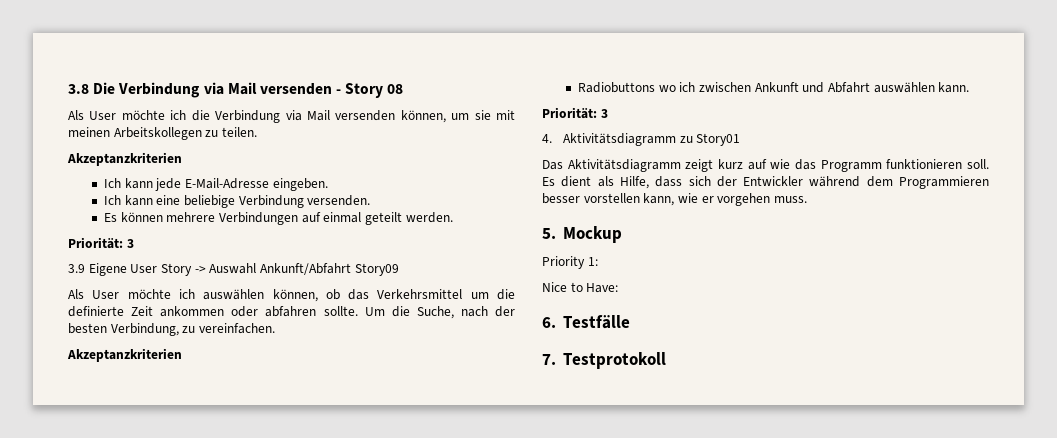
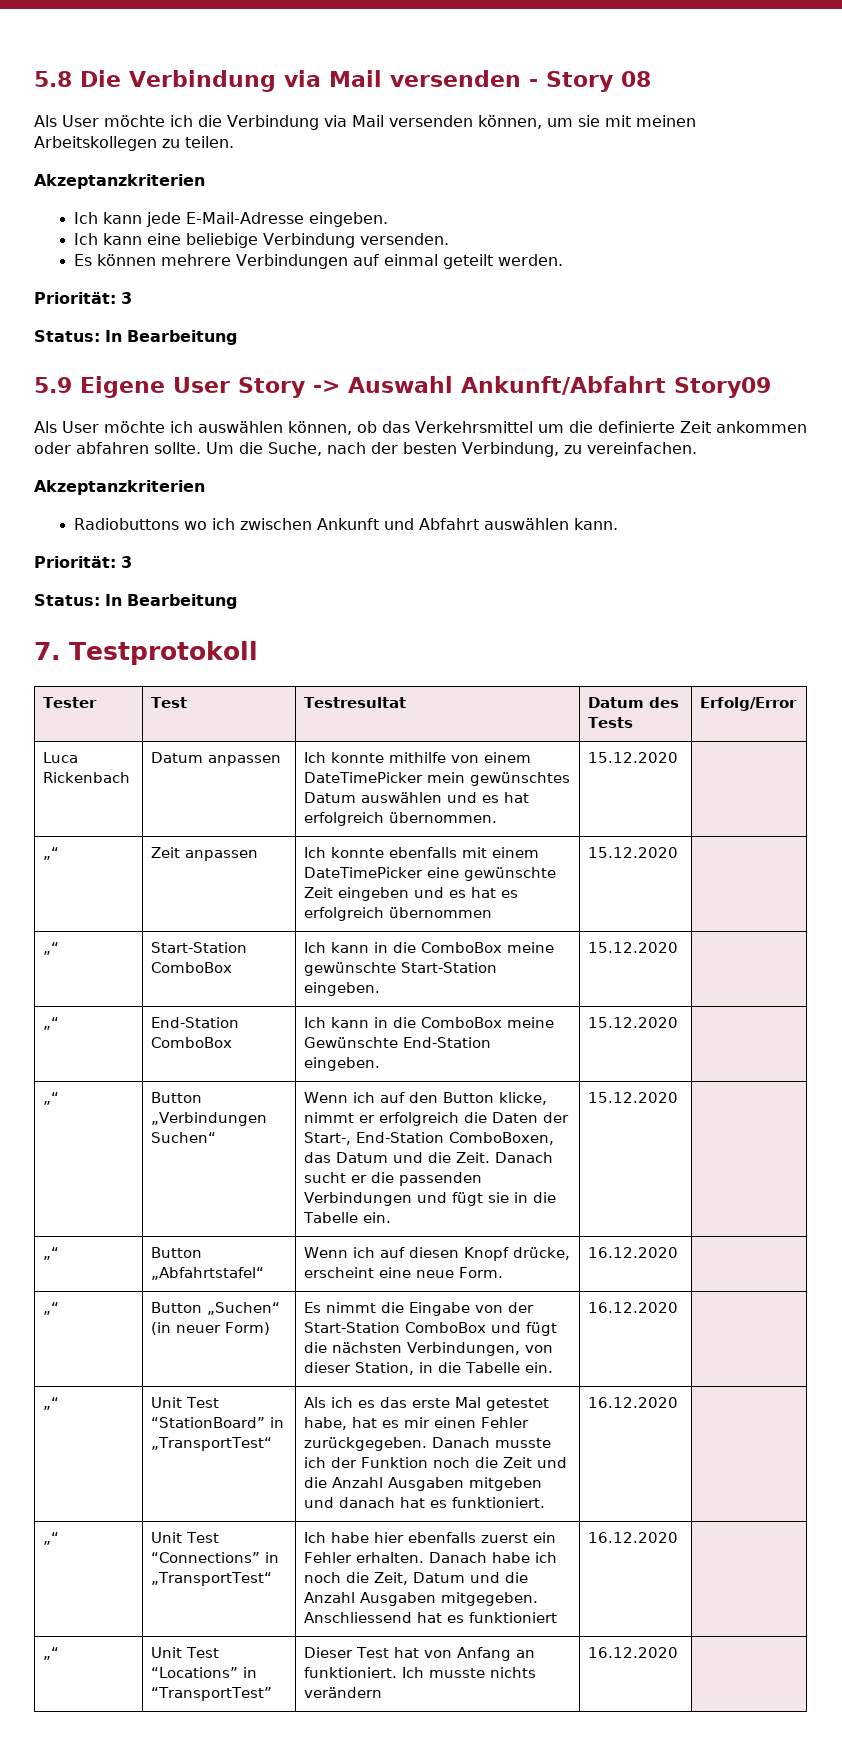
- 3.8 Die Verbindung via Mail versenden - Story 08
+ 5.8 Die Verbindung via Mail versenden - Story 08
  Es können mehrere Verbindungen auf einmal geteilt werden.
  Priorität: 3
- 3.9 Eigene User Story -> Auswahl Ankunft/Abfahrt Story09
+ Status: In Bearbeitung
+ 5.9 Eigene User Story -> Auswahl Ankunft/Abfahrt Story09
  Radiobuttons wo ich zwischen Ankunft und Abfahrt auswählen kann.
  Priorität: 3
- 4. Aktivitätsdiagramm zu Story01
- Das Aktivitätsdiagramm zeigt kurz auf wie das Programm funktionieren soll. Es dient als Hilfe, dass sich der Entwickler während dem Programmieren besser vorstellen kann, wie er vorgehen muss.
- 5. Mockup
- Priority 1:
- Nice to Have:
- 6. Testfälle
+ Status: In Bearbeitung
  7. Testprotokoll
+ Tester | Test | Testresultat | Datum des Tests | Erfolg/Error
+ Luca Rickenbach | Datum anpassen | Ich konnte mithilfe von einem DateTimePicker mein gewünschtes Datum auswählen und es hat erfolgreich übernommen. | 15.12.2020 |
+ „“ | Zeit anpassen | Ich konnte ebenfalls mit einem DateTimePicker eine gewünschte Zeit eingeben und es hat es erfolgreich übernommen | 15.12.2020 |
+ „“ | Start-Station ComboBox | Ich kann in die ComboBox meine gewünschte Start-Station eingeben. | 15.12.2020 |
+ „“ | End-Station ComboBox | Ich kann in die ComboBox meine Gewünschte End-Station eingeben. | 15.12.2020 |
+ „“ | Button „Verbindungen Suchen“ | Wenn ich auf den Button klicke, nimmt er erfolgreich die Daten der Start-, End-Station ComboBoxen, das Datum und die Zeit. Danach sucht er die passenden Verbindungen und fügt sie in die Tabelle ein. | 15.12.2020 |
+ „“ | Button „Abfahrtstafel“ | Wenn ich auf diesen Knopf drücke, erscheint eine neue Form. | 16.12.2020 |
+ „“ | Button „Suchen“ (in neuer Form) | Es nimmt die Eingabe von der Start-Station ComboBox und fügt die nächsten Verbindungen, von dieser Station, in die Tabelle ein. | 16.12.2020 |
+ „“ | Unit Test “StationBoard” in „TransportTest“ | Als ich es das erste Mal getestet habe, hat es mir einen Fehler zurückgegeben. Danach musste ich der Funktion noch die Zeit und die Anzahl Ausgaben mitgeben und danach hat es funktioniert. | 16.12.2020 |
+ „“ | Unit Test “Connections” in „TransportTest“ | Ich habe hier ebenfalls zuerst ein Fehler erhalten. Danach habe ich noch die Zeit, Datum und die Anzahl Ausgaben mitgegeben. Anschliessend hat es funktioniert | 16.12.2020 |
+ „“ | Unit Test “Locations” in “TransportTest” | Dieser Test hat von Anfang an funktioniert. Ich musste nichts verändern | 16.12.2020 |

